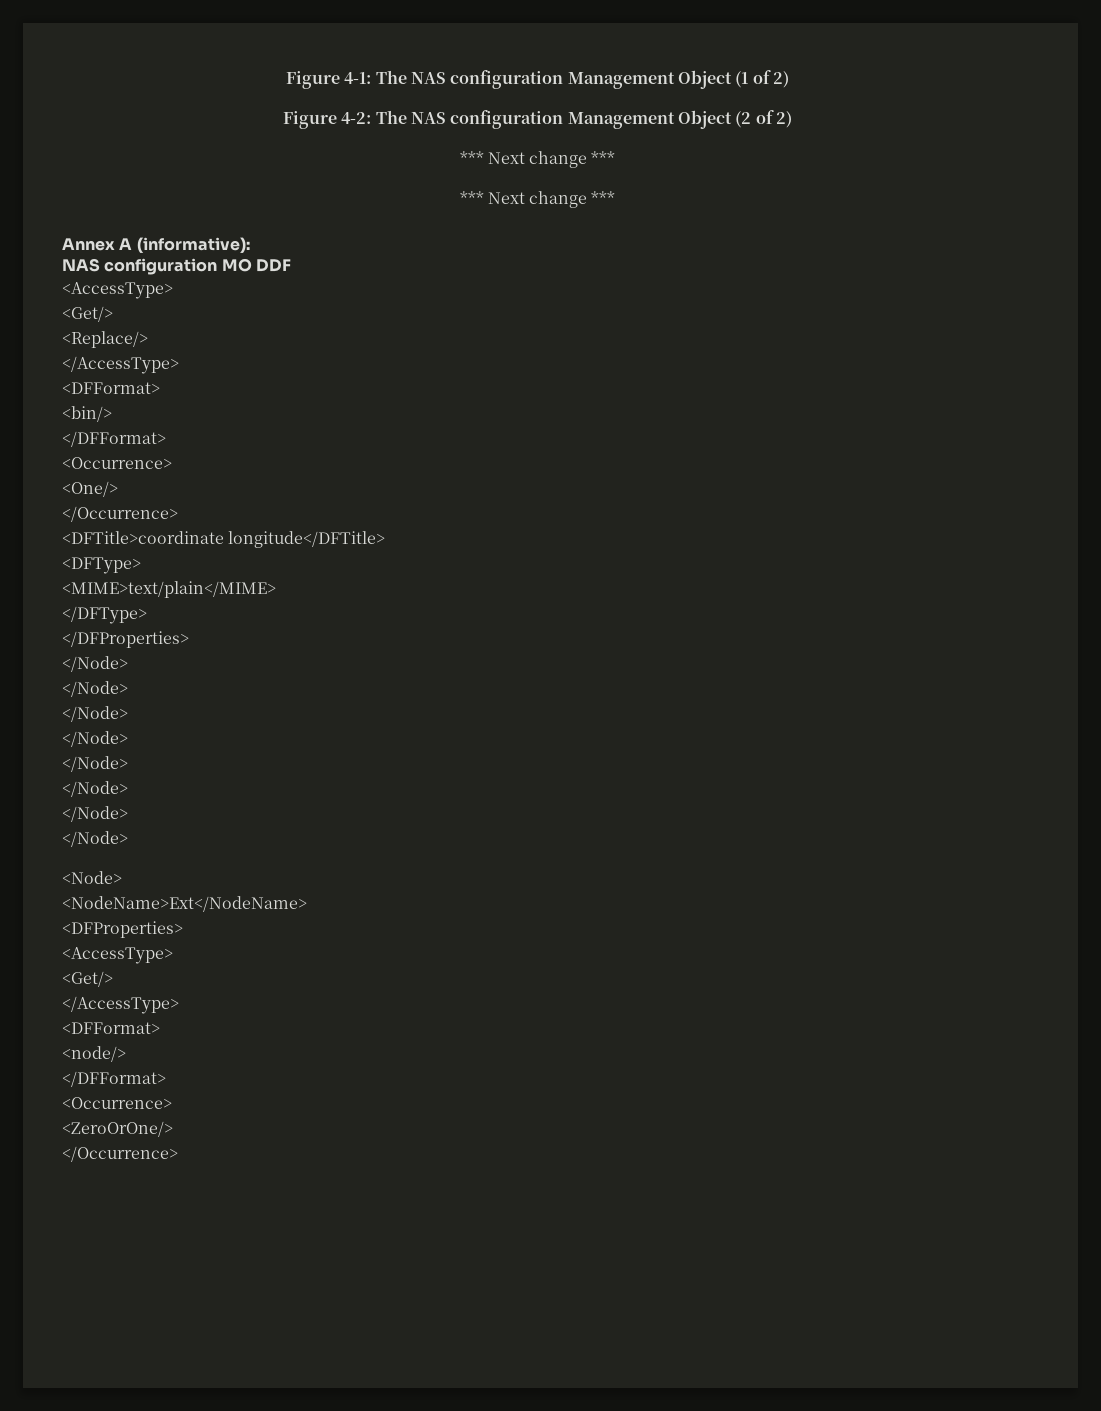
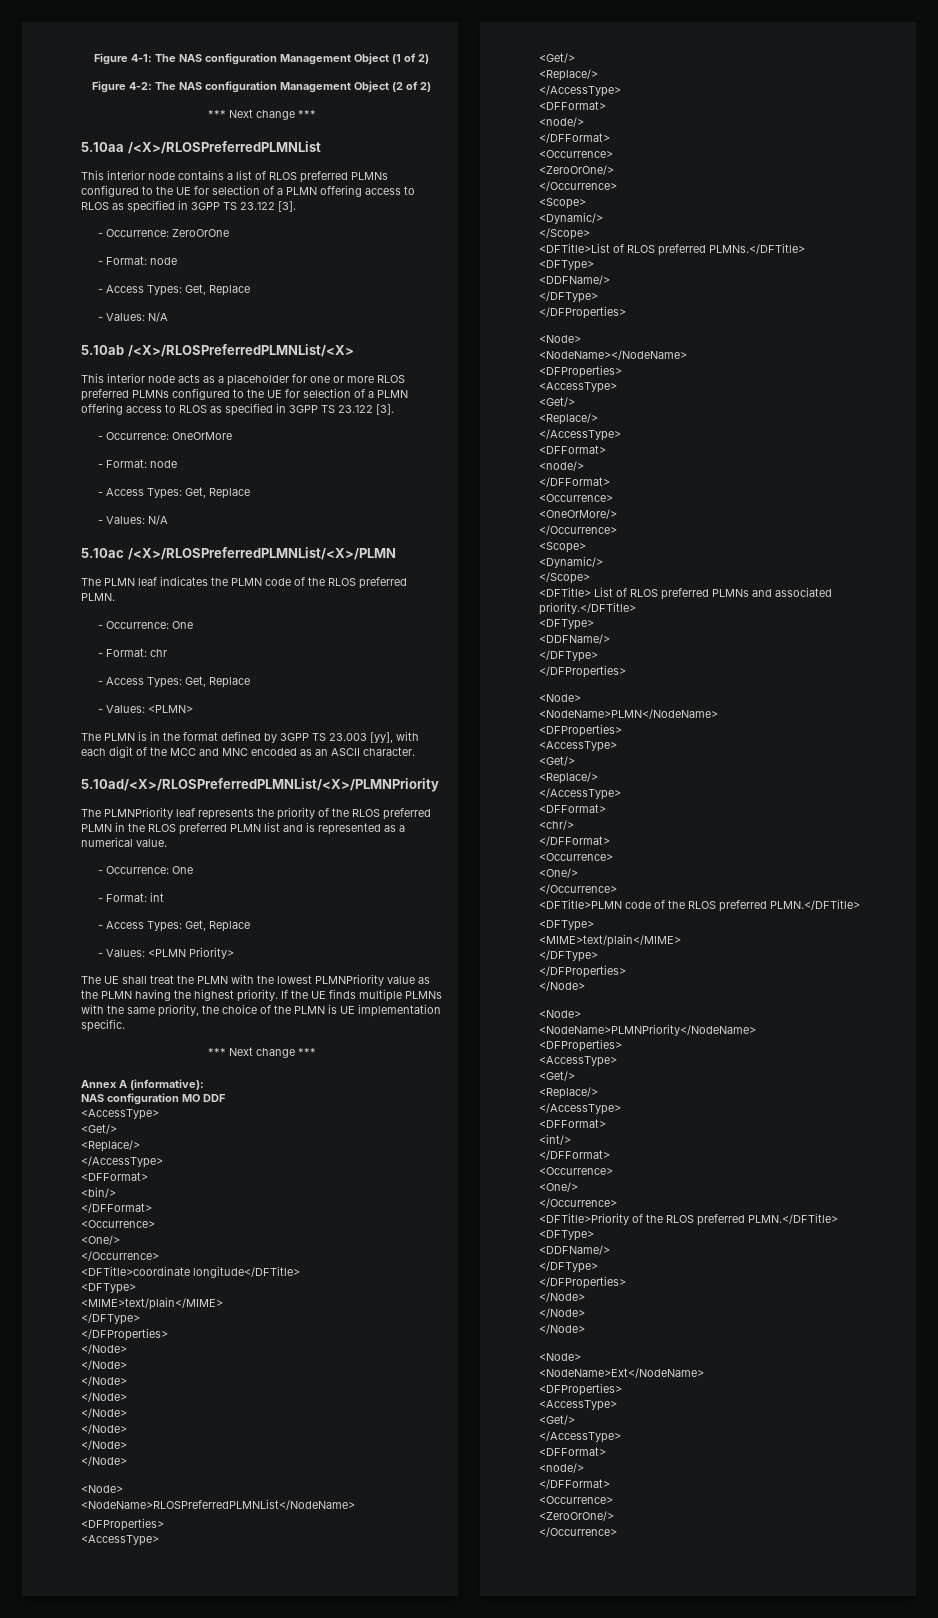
+ 5.10aa /<X>/RLOSPreferredPLMNList
+ This interior node contains a list of RLOS preferred PLMNs configured to the UE for selection of a PLMN offering access to RLOS as specified in 3GPP TS 23.122 [3].
+ - Occurrence: ZeroOrOne
+ - Format: node
+ - Access Types: Get, Replace
+ - Values: N/A
+ 5.10ab /<X>/RLOSPreferredPLMNList/<X>
+ This interior node acts as a placeholder for one or more RLOS preferred PLMNs configured to the UE for selection of a PLMN offering access to RLOS as specified in 3GPP TS 23.122 [3].
+ - Occurrence: OneOrMore
+ - Format: node
+ - Access Types: Get, Replace
+ - Values: N/A
+ 5.10ac /<X>/RLOSPreferredPLMNList/<X>/PLMN
+ The PLMN leaf indicates the PLMN code of the RLOS preferred PLMN.
+ - Occurrence: One
+ - Format: chr
+ - Access Types: Get, Replace
+ - Values: <PLMN>
+ The PLMN is in the format defined by 3GPP TS 23.003 [yy], with each digit of the MCC and MNC encoded as an ASCII character.
+ 5.10ad/<X>/RLOSPreferredPLMNList/<X>/PLMNPriority
+ The PLMNPriority leaf represents the priority of the RLOS preferred PLMN in the RLOS preferred PLMN list and is represented as a numerical value.
+ - Occurrence: One
+ - Format: int
+ - Access Types: Get, Replace
+ - Values: <PLMN Priority>
+ The UE shall treat the PLMN with the lowest PLMNPriority value as the PLMN having the highest priority. If the UE finds multiple PLMNs with the same priority, the choice of the PLMN is UE implementation specific.
+ <NodeName>RLOSPreferredPLMNList</NodeName>
+ <DFProperties>
+ <AccessType>
+ <Get/>
+ <Replace/>
+ </AccessType>
+ <DFFormat>
+ <node/>
+ </DFFormat>
+ <Occurrence>
+ <ZeroOrOne/>
+ </Occurrence>
+ <Scope>
+ <Dynamic/>
+ </Scope>
+ <DFTitle>List of RLOS preferred PLMNs.</DFTitle>
+ <DFType>
+ <DDFName/>
+ </DFType>
+ </DFProperties>
+ <Node>
+ <NodeName></NodeName>
+ <DFProperties>
+ <AccessType>
+ <Get/>
+ <Replace/>
+ </AccessType>
+ <DFFormat>
+ <node/>
+ </DFFormat>
+ <Occurrence>
+ <OneOrMore/>
+ </Occurrence>
+ <Scope>
+ <Dynamic/>
+ </Scope>
+ <DFTitle> List of RLOS preferred PLMNs and associated priority.</DFTitle>
+ <DFType>
+ <DDFName/>
+ </DFType>
+ </DFProperties>
+ <Node>
+ <NodeName>PLMN</NodeName>
+ <DFProperties>
+ <AccessType>
+ <Get/>
+ <Replace/>
+ </AccessType>
+ <DFFormat>
+ <chr/>
+ </DFFormat>
+ <Occurrence>
+ <One/>
+ </Occurrence>
+ <DFTitle>PLMN code of the RLOS preferred PLMN.</DFTitle>
+ <DFType>
+ <MIME>text/plain</MIME>
+ </DFType>
+ </DFProperties>
+ </Node>
+ <Node>
+ <NodeName>PLMNPriority</NodeName>
+ <DFProperties>
+ <AccessType>
+ <Get/>
+ <Replace/>
+ </AccessType>
+ <DFFormat>
+ <int/>
+ </DFFormat>
+ <Occurrence>
+ <One/>
+ </Occurrence>
+ <DFTitle>Priority of the RLOS preferred PLMN.</DFTitle>
+ <DFType>
+ <DDFName/>
+ </DFType>
+ </DFProperties>
+ </Node>
+ </Node>
+ </Node>
+ <Node>

